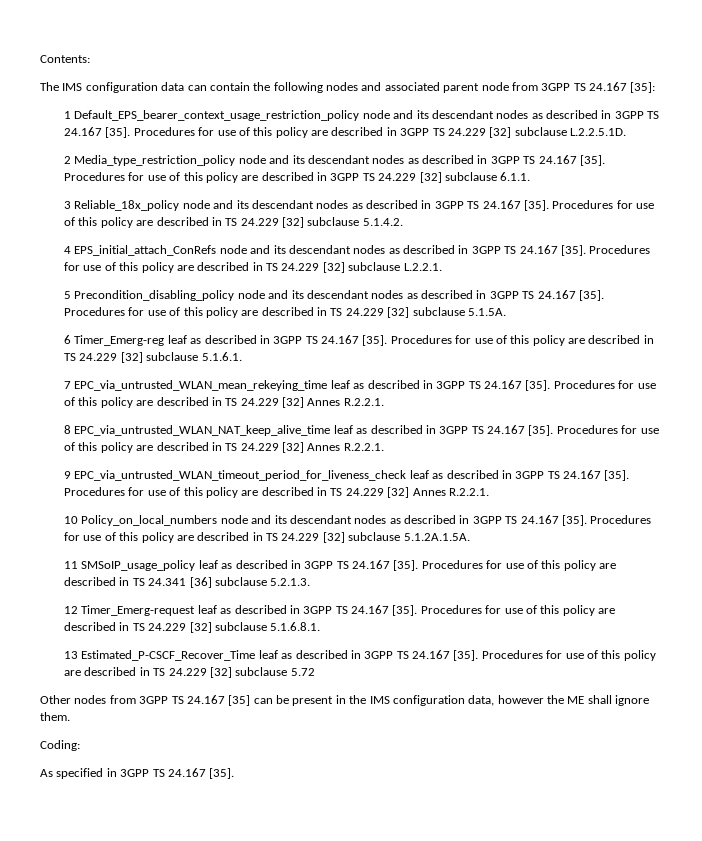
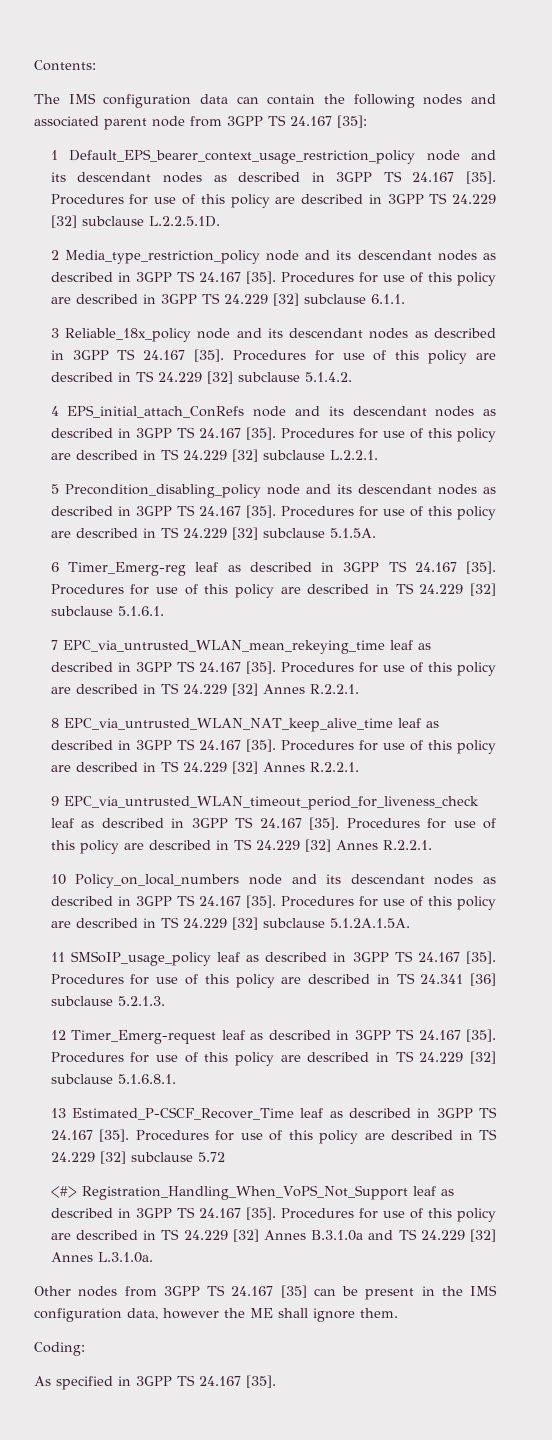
+ <#> Registration_Handling_When_VoPS_Not_Support leaf as described in 3GPP TS 24.167 [35]. Procedures for use of this policy are described in TS 24.229 [32] Annes B.3.1.0a and TS 24.229 [32] Annes L.3.1.0a.

